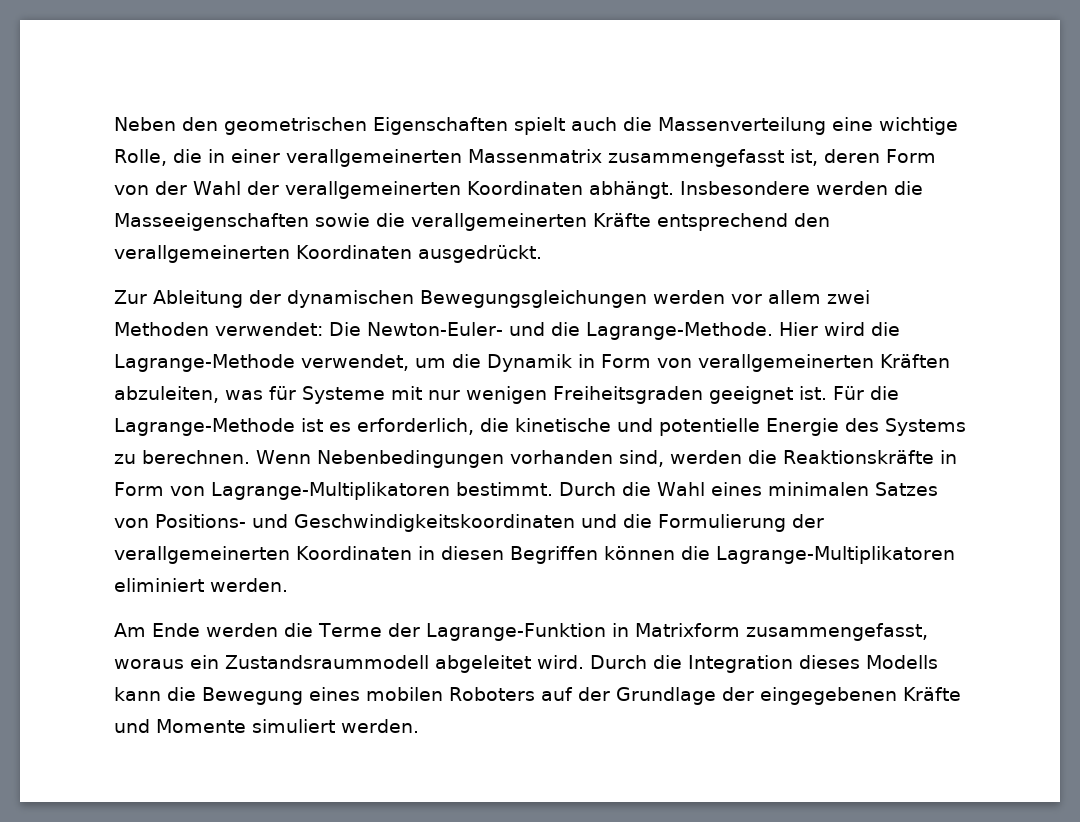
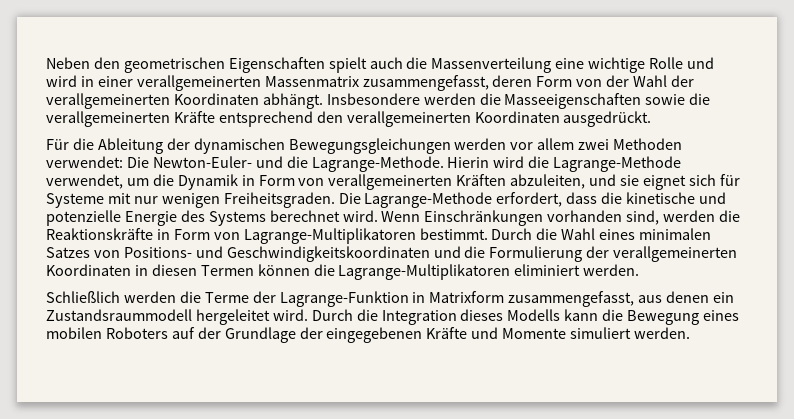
- Neben den geometrischen Eigenschaften spielt auch die Massenverteilung eine wichtige Rolle, die in einer verallgemeinerten Massenmatrix zusammengefasst ist, deren Form von der Wahl der verallgemeinerten Koordinaten abhängt.
+ Neben den geometrischen Eigenschaften spielt auch die Massenverteilung eine wichtige Rolle und wird in einer verallgemeinerten Massenmatrix zusammengefasst, deren Form von der Wahl der verallgemeinerten Koordinaten abhängt.
- Zur Ableitung der dynamischen Bewegungsgleichungen werden vor allem zwei Methoden verwendet: Die Newton-Euler- und die Lagrange-Methode.
+ Für die Ableitung der dynamischen Bewegungsgleichungen werden vor allem zwei Methoden verwendet: Die Newton-Euler- und die Lagrange-Methode.
- Hier wird die Lagrange-Methode verwendet, um die Dynamik in Form von verallgemeinerten Kräften abzuleiten, was für Systeme mit nur wenigen Freiheitsgraden geeignet ist. Für die Lagrange-Methode ist es erforderlich, die kinetische und potentielle Energie des Systems zu berechnen. Wenn Nebenbedingungen vorhanden sind, werden die Reaktionskräfte in Form von Lagrange-Multiplikatoren bestimmt.
+ Hierin wird die Lagrange-Methode verwendet, um die Dynamik in Form von verallgemeinerten Kräften abzuleiten, und sie eignet sich für Systeme mit nur wenigen Freiheitsgraden. Die Lagrange-Methode erfordert, dass die kinetische und potenzielle Energie des Systems berechnet wird. Wenn Einschränkungen vorhanden sind, werden die Reaktionskräfte in Form von Lagrange-Multiplikatoren bestimmt.
- Durch die Wahl eines minimalen Satzes von Positions- und Geschwindigkeitskoordinaten und die Formulierung der verallgemeinerten Koordinaten in diesen Begriffen können die Lagrange-Multiplikatoren eliminiert werden.
+ Durch die Wahl eines minimalen Satzes von Positions- und Geschwindigkeitskoordinaten und die Formulierung der verallgemeinerten Koordinaten in diesen Termen können die Lagrange-Multiplikatoren eliminiert werden.
- Am Ende werden die Terme der Lagrange-Funktion in Matrixform zusammengefasst, woraus ein Zustandsraummodell abgeleitet wird.
+ Schließlich werden die Terme der Lagrange-Funktion in Matrixform zusammengefasst, aus denen ein Zustandsraummodell hergeleitet wird.

